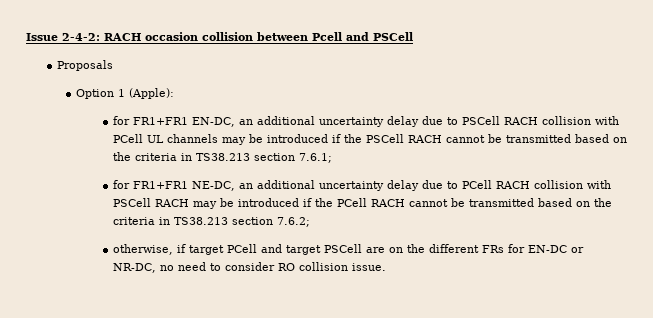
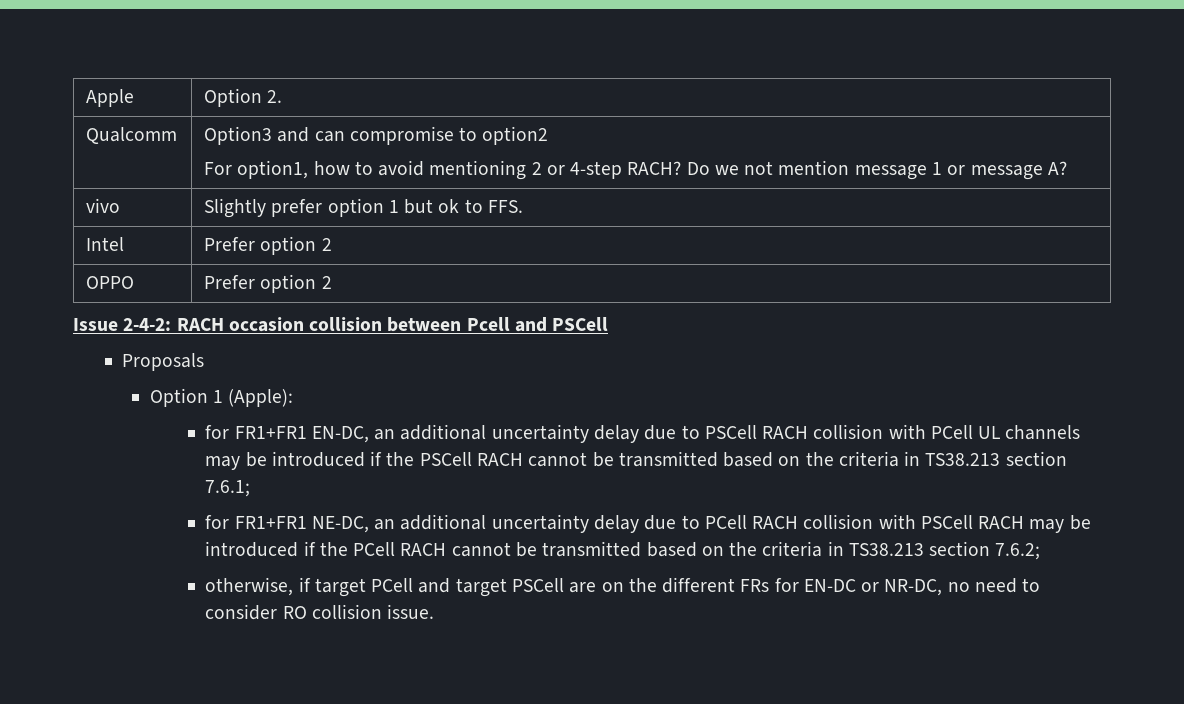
+ Apple | Option 2.
+ Qualcomm | Option3 and can compromise to option2
+ For option1, how to avoid mentioning 2 or 4-step RACH? Do we not mention message 1 or message A?
+ vivo | Slightly prefer option 1 but ok to FFS.
+ Intel | Prefer option 2
+ OPPO | Prefer option 2

